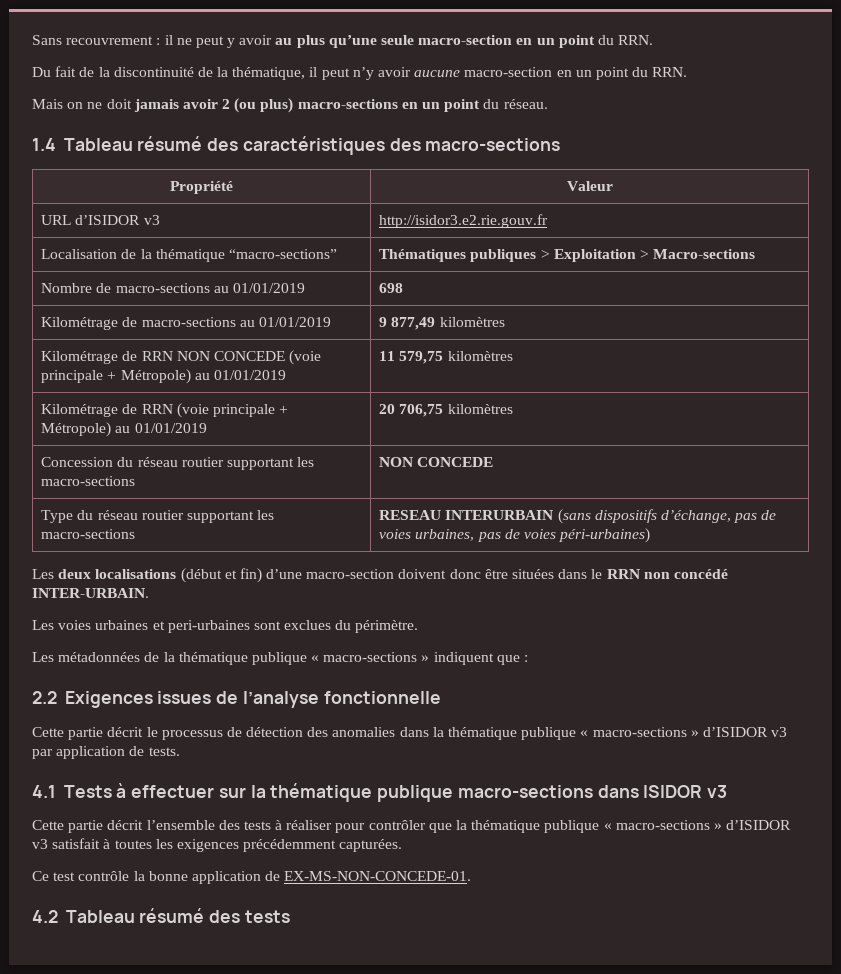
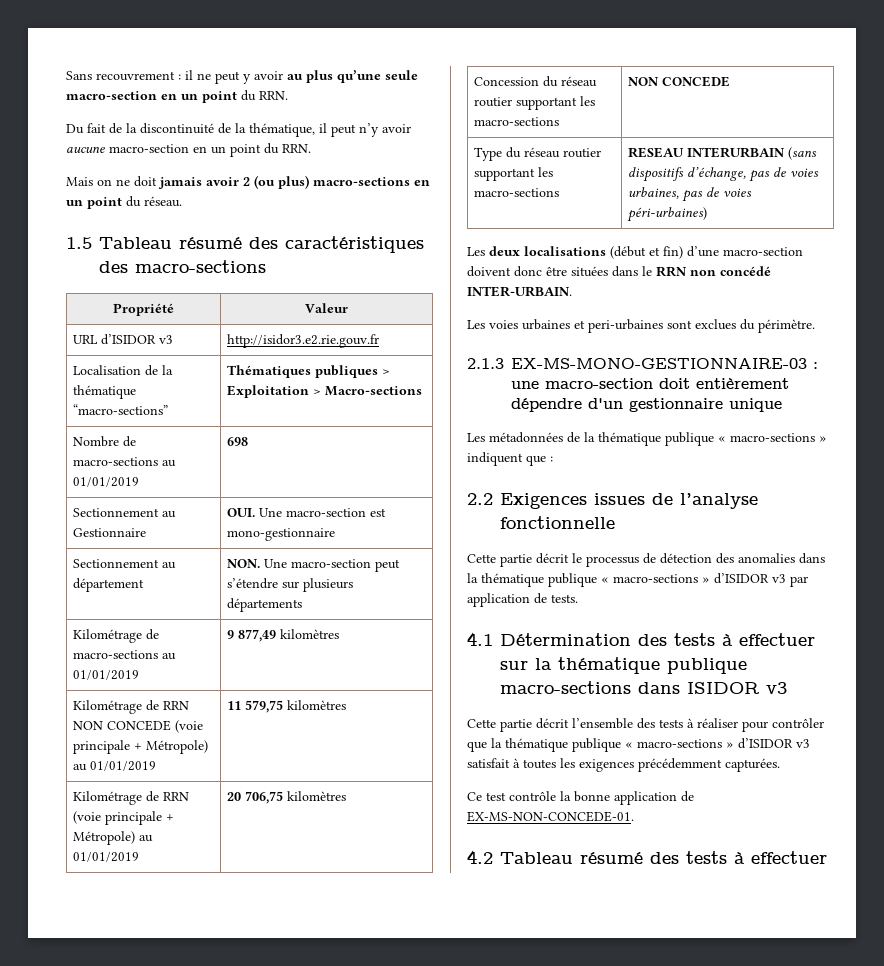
- 1.4 Tableau résumé des caractéristiques des macro-sections
+ 1.5 Tableau résumé des caractéristiques des macro-sections
+ Sectionnement au Gestionnaire | OUI. Une macro-section est mono-gestionnaire
+ Sectionnement au département | NON. Une macro-section peut s’étendre sur plusieurs départements
+ 2.1.3 EX-MS-MONO-GESTIONNAIRE-03 : une macro-section doit entièrement dépendre d'un gestionnaire unique
- 4.1 Tests à effectuer sur la thématique publique macro-sections dans ISIDOR v3
+ 4.1 Détermination des tests à effectuer sur la thématique publique macro-sections dans ISIDOR v3
- 4.2 Tableau résumé des tests
+ 4.2 Tableau résumé des tests à effectuer

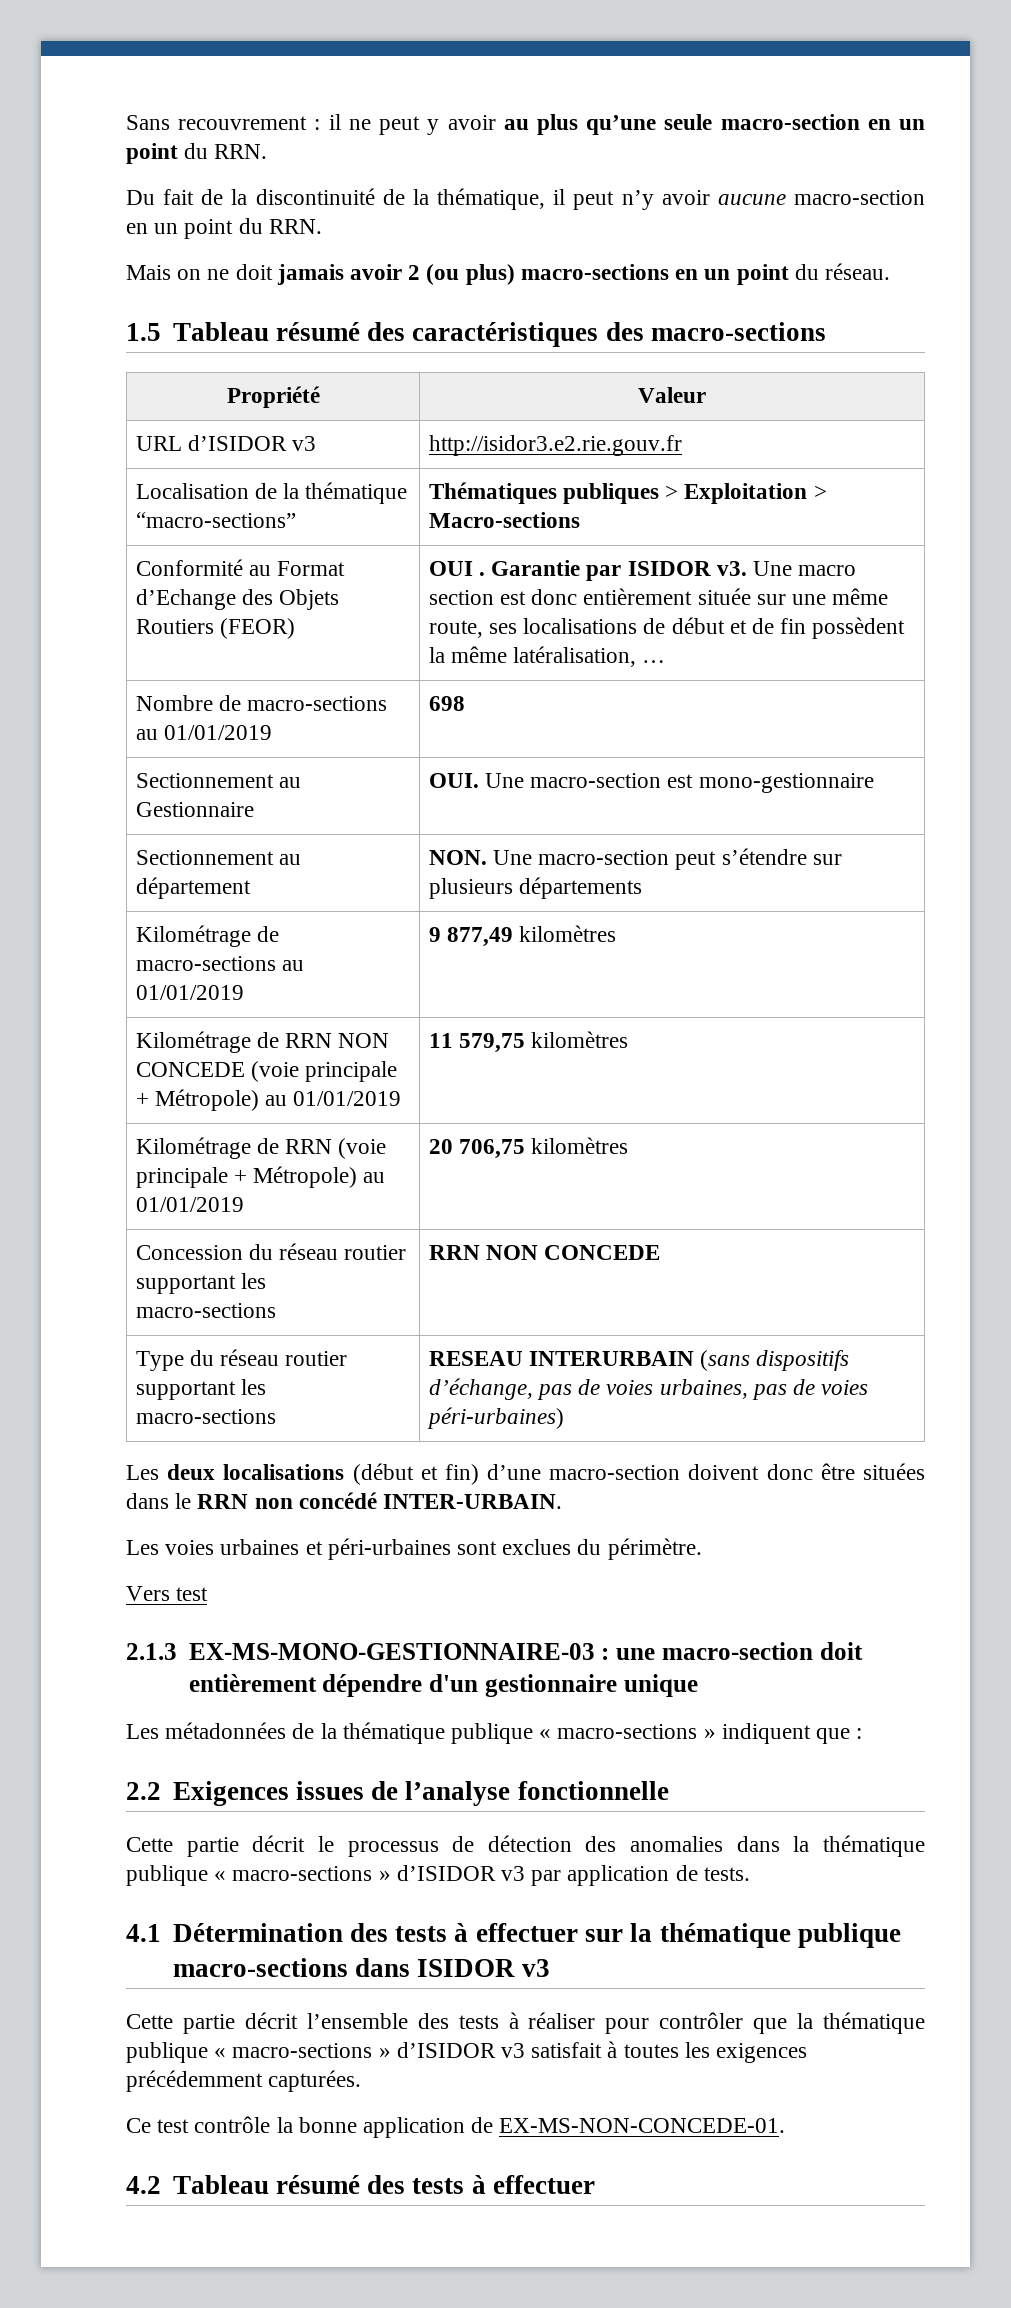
+ Conformité au Format d’Echange des Objets Routiers (FEOR) | OUI . Garantie par ISIDOR v3. Une macro section est donc entièrement située sur une même route, ses localisations de début et de fin possèdent la même latéralisation, …
- Concession du réseau routier supportant les macro-sections | NON CONCEDE
+ Concession du réseau routier supportant les macro-sections | RRN NON CONCEDE
- Les voies urbaines et peri-urbaines sont exclues du périmètre.
+ Les voies urbaines et péri-urbaines sont exclues du périmètre.
+ Vers test

